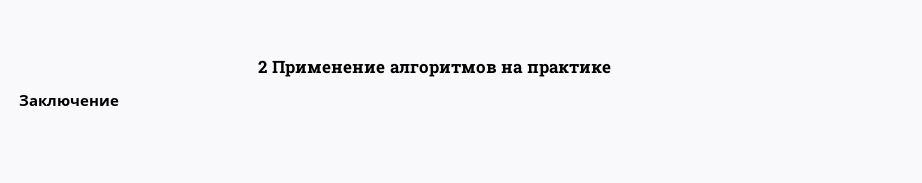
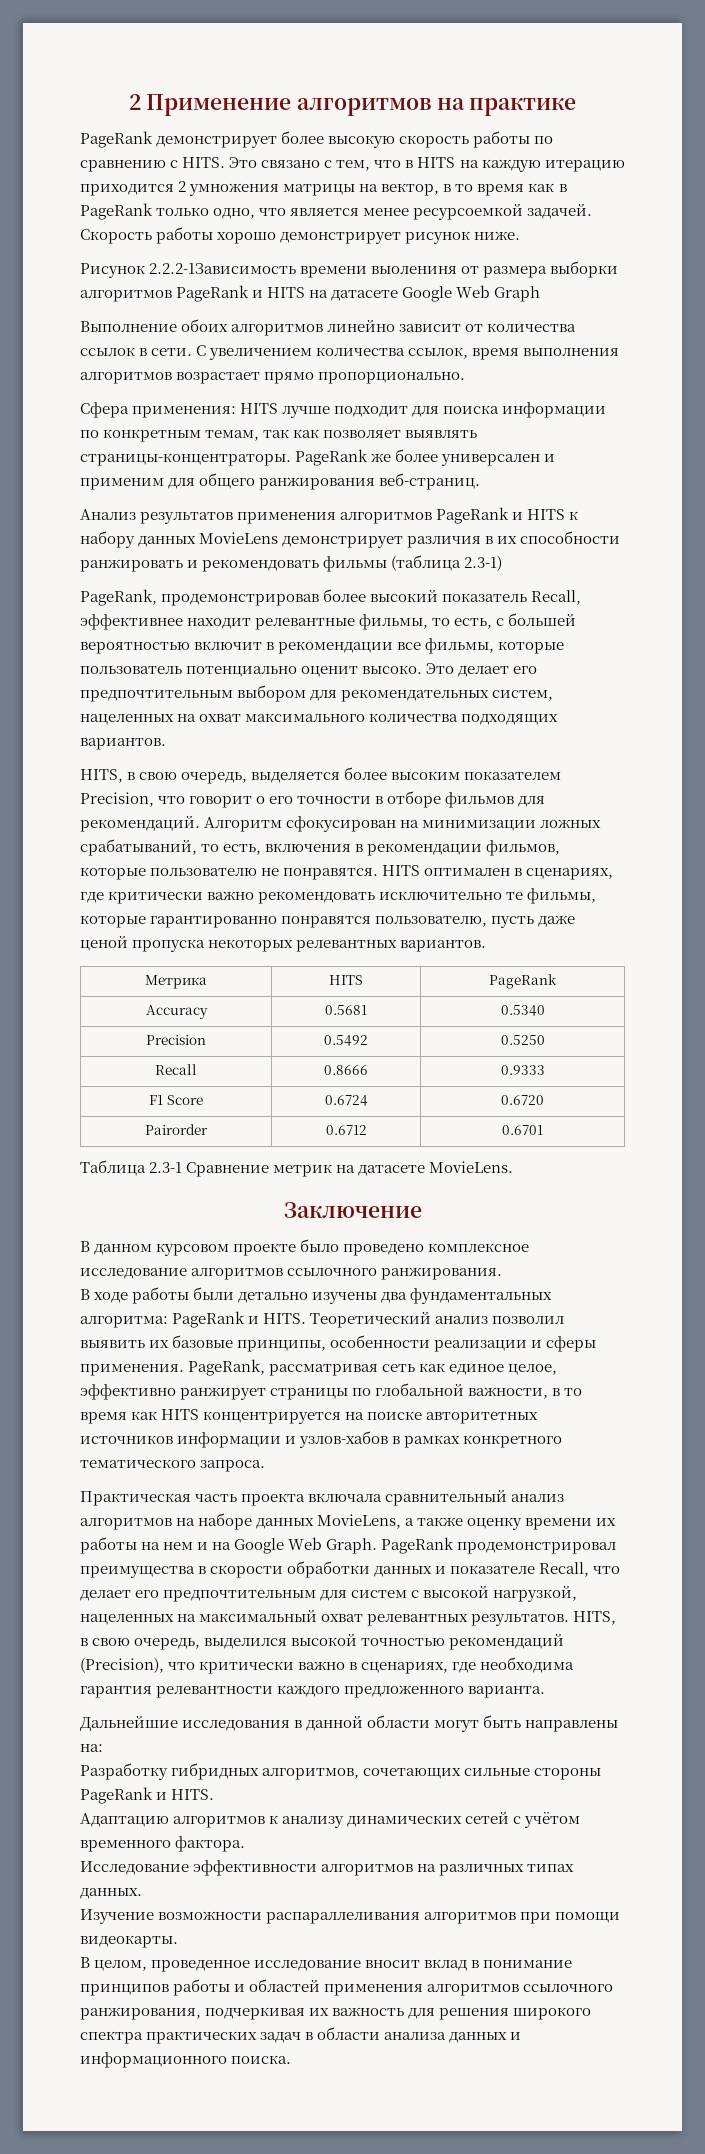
+ PageRank демонстрирует более высокую скорость работы по сравнению с HITS. Это связано с тем, что в HITS на каждую итерацию приходится 2 умножения матрицы на вектор, в то время как в PageRank только одно, что является менее ресурсоемкой задачей. Скорость работы хорошо демонстрирует рисунок ниже.
+ Рисунок 2.2.2-1Зависимость времени выолениня от размера выборки алгоритмов PageRank и HITS на датасете Google Web Graph
+ Выполнение обоих алгоритмов линейно зависит от количества ссылок в сети. С увеличением количества ссылок, время выполнения алгоритмов возрастает прямо пропорционально.
+ Сфера применения: HITS лучше подходит для поиска информации по конкретным темам, так как позволяет выявлять страницы-концентраторы. PageRank же более универсален и применим для общего ранжирования веб-страниц.
+ Анализ результатов применения алгоритмов PageRank и HITS к набору данных MovieLens демонстрирует различия в их способности ранжировать и рекомендовать фильмы (таблица 2.3-1)
+ PageRank, продемонстрировав более высокий показатель Recall, эффективнее находит релевантные фильмы, то есть, с большей вероятностью включит в рекомендации все фильмы, которые пользователь потенциально оценит высоко. Это делает его предпочтительным выбором для рекомендательных систем, нацеленных на охват максимального количества подходящих вариантов.
+ HITS, в свою очередь, выделяется более высоким показателем Precision, что говорит о его точности в отборе фильмов для рекомендаций. Алгоритм сфокусирован на минимизации ложных срабатываний, то есть, включения в рекомендации фильмов, которые пользователю не понравятся. HITS оптимален в сценариях, где критически важно рекомендовать исключительно те фильмы, которые гарантированно понравятся пользователю, пусть даже ценой пропуска некоторых релевантных вариантов.
+ Метрика | HITS | PageRank
+ Accuracy | 0.5681 | 0.5340
+ Precision | 0.5492 | 0.5250
+ Recall | 0.8666 | 0.9333
+ F1 Score | 0.6724 | 0.6720
+ Pairorder | 0.6712 | 0.6701
+ Таблица 2.3-1 Сравнение метрик на датасете MovieLens.
  Заключение
+ В данном курсовом проекте было проведено комплексное исследование алгоритмов ссылочного ранжирования.
+ В ходе работы были детально изучены два фундаментальных алгоритма: PageRank и HITS. Теоретический анализ позволил выявить их базовые принципы, особенности реализации и сферы применения. PageRank, рассматривая сеть как единое целое, эффективно ранжирует страницы по глобальной важности, в то время как HITS концентрируется на поиске авторитетных источников информации и узлов-хабов в рамках конкретного тематического запроса.
+ Практическая часть проекта включала сравнительный анализ алгоритмов на наборе данных MovieLens, а также оценку времени их работы на нем и на Google Web Graph. PageRank продемонстрировал преимущества в скорости обработки данных и показателе Recall, что делает его предпочтительным для систем с высокой нагрузкой, нацеленных на максимальный охват релевантных результатов. HITS, в свою очередь, выделился высокой точностью рекомендаций (Precision), что критически важно в сценариях, где необходима гарантия релевантности каждого предложенного варианта.
+ Дальнейшие исследования в данной области могут быть направлены на:
+ Разработку гибридных алгоритмов, сочетающих сильные стороны PageRank и HITS.
+ Адаптацию алгоритмов к анализу динамических сетей с учётом временного фактора.
+ Исследование эффективности алгоритмов на различных типах данных.
+ Изучение возможности распараллеливания алгоритмов при помощи видеокарты.
+ В целом, проведенное исследование вносит вклад в понимание принципов работы и областей применения алгоритмов ссылочного ранжирования, подчеркивая их важность для решения широкого спектра практических задач в области анализа данных и информационного поиска.

